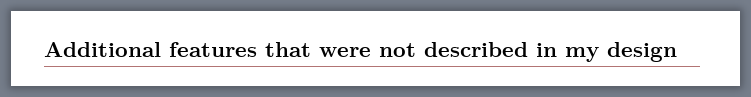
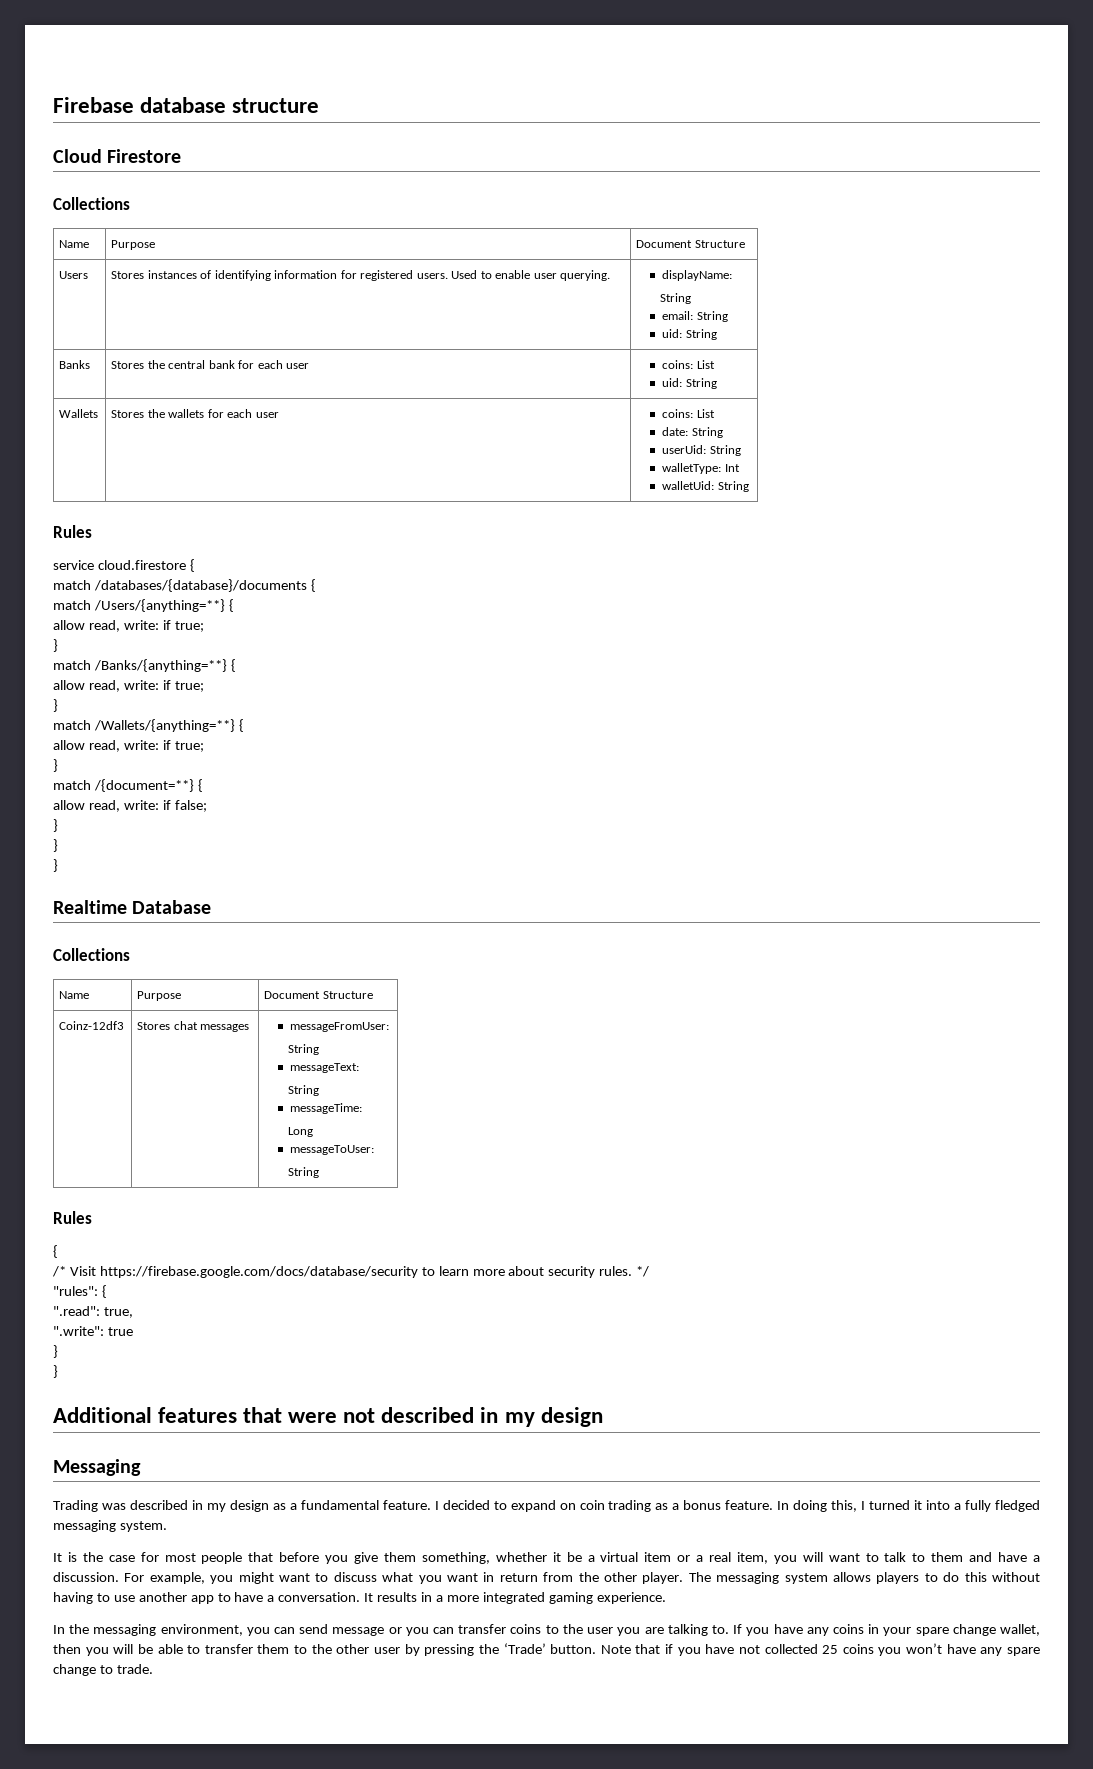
+ Firebase database structure
+ Cloud Firestore
+ Collections
+ Name | Purpose | Document Structure
+ Users | Stores instances of identifying information for registered users. Used to enable user querying. | displayName:
+ String
+ email: String
+ uid: String
+ Banks | Stores the central bank for each user | coins: List
+ uid: String
+ Wallets | Stores the wallets for each user | coins: List
+ date: String
+ userUid: String
+ walletType: Int
+ walletUid: String
+ Rules
+ service cloud.firestore {
+ match /databases/{database}/documents {
+ match /Users/{anything=**} {
+ allow read, write: if true;
+ }
+ match /Banks/{anything=**} {
+ allow read, write: if true;
+ }
+ match /Wallets/{anything=**} {
+ allow read, write: if true;
+ }
+ match /{document=**} {
+ allow read, write: if false;
+ }
+ }
+ }
+ Realtime Database
+ Collections
+ Name | Purpose | Document Structure
+ Coinz-12df3 | Stores chat messages | messageFromUser:
+ String
+ messageText:
+ String
+ messageTime:
+ Long
+ messageToUser:
+ String
+ Rules
+ {
+ /* Visit https://firebase.google.com/docs/database/security to learn more about security rules. */
+ "rules": {
+ ".read": true,
+ ".write": true
+ }
+ }
+ Messaging
+ Trading was described in my design as a fundamental feature. I decided to expand on coin trading as a bonus feature. In doing this, I turned it into a fully fledged messaging system.
+ It is the case for most people that before you give them something, whether it be a virtual item or a real item, you will want to talk to them and have a discussion. For example, you might want to discuss what you want in return from the other player. The messaging system allows players to do this without having to use another app to have a conversation. It results in a more integrated gaming experience.
+ In the messaging environment, you can send message or you can transfer coins to the user you are talking to. If you have any coins in your spare change wallet, then you will be able to transfer them to the other user by pressing the ‘Trade’ button. Note that if you have not collected 25 coins you won’t have any spare change to trade.

